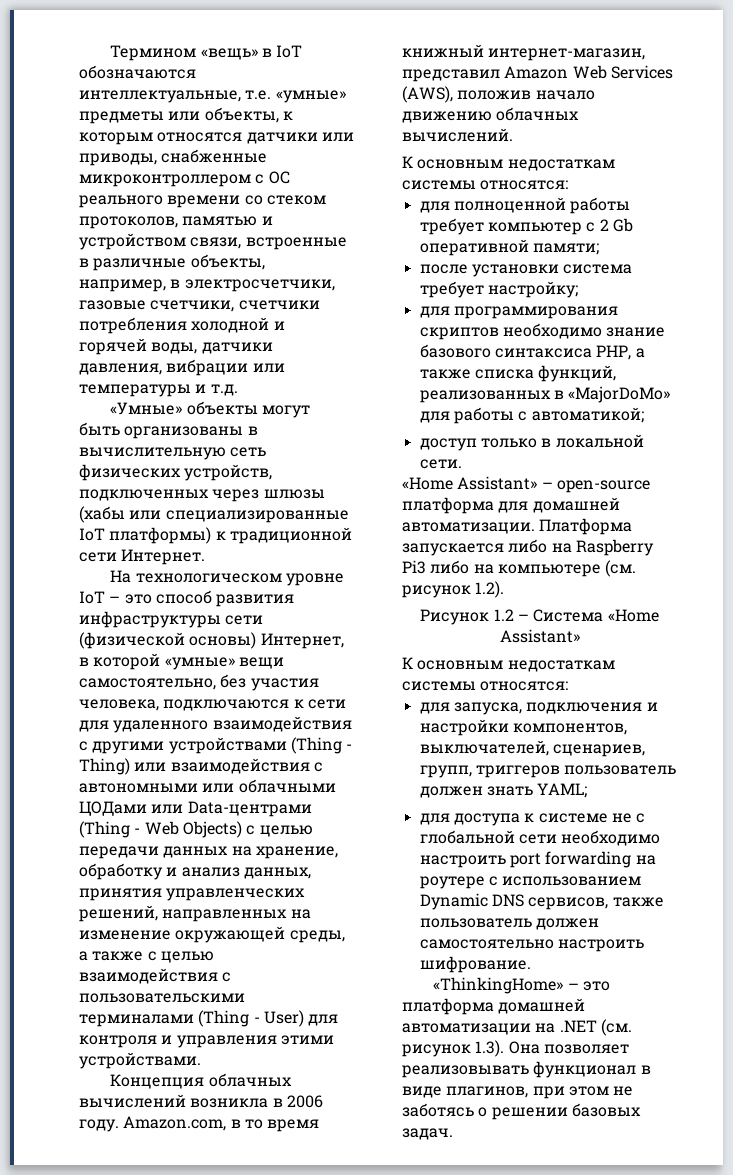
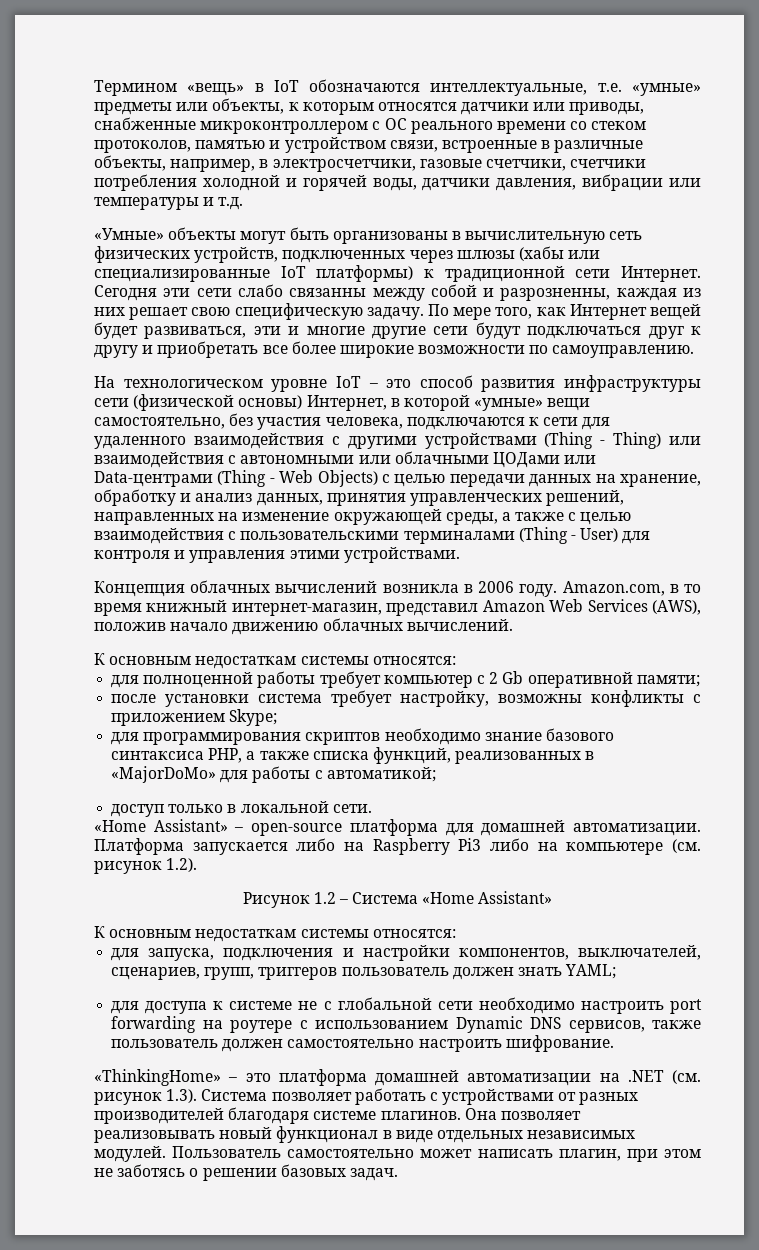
+ Сегодня эти сети слабо связанны между собой и разрозненны, каждая из них решает свою специфическую задачу. По мере того, как Интернет вещей будет развиваться, эти и многие другие сети будут подключаться друг к другу и приобретать все более широкие возможности по самоуправлению.
- после установки система требует настройку;
+ после установки система требует настройку, возможны конфликты с приложением Skype;
- «ThinkingHome» – это платформа домашней автоматизации на .NET (см. рисунок 1.3). Она позволяет реализовывать функционал в виде плагинов, при этом не заботясь о решении базовых задач.
+ «ThinkingHome» – это платформа домашней автоматизации на .NET (см. рисунок 1.3). Система позволяет работать с устройствами от разных производителей благодаря системе плагинов. Она позволяет реализовывать новый функционал в виде отдельных независимых модулей. Пользователь самостоятельно может написать плагин, при этом не заботясь о решении базовых задач.

